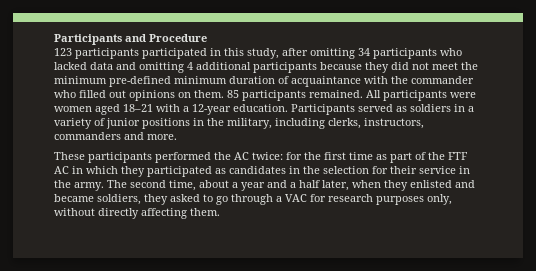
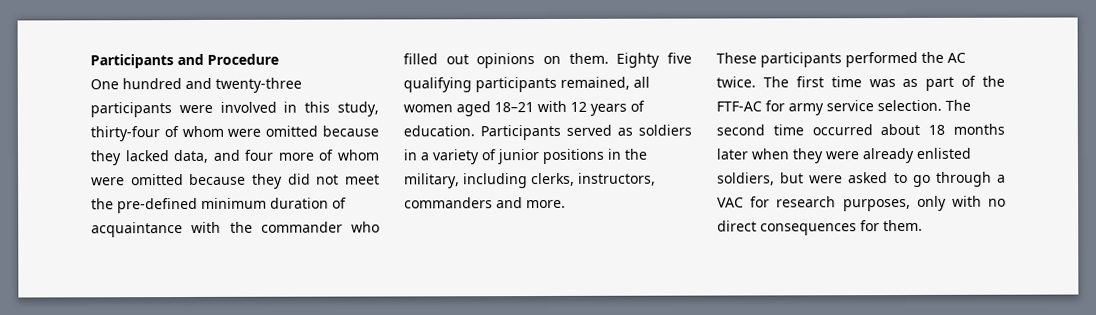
- 123 participants participated in this study, after omitting 34 participants who lacked data and omitting 4 additional participants because they did not meet the minimum pre-defined minimum duration of acquaintance with the commander who filled out opinions on them.
+ One hundred and twenty-three participants were involved in this study, thirty-four of whom were omitted because they lacked data, and four more of whom were omitted because they did not meet the pre-defined minimum duration of acquaintance with the commander who filled out opinions on them.
- 85 participants remained. All participants were women aged 18–21 with a 12-year education.
+ Eighty five qualifying participants remained, all women aged 18–21 with 12 years of education.
- These participants performed the AC twice: for the first time as part of the FTF AC in which they participated as candidates in the selection for their service in the army. The second time, about a year and a half later, when they enlisted and became soldiers, they asked to go through a VAC for research purposes only, without directly affecting them.
+ These participants performed the AC twice. The first time was as part of the FTF-AC for army service selection. The second time occurred about 18 months later when they were already enlisted soldiers, but were asked to go through a VAC for research purposes, only with no direct consequences for them.

